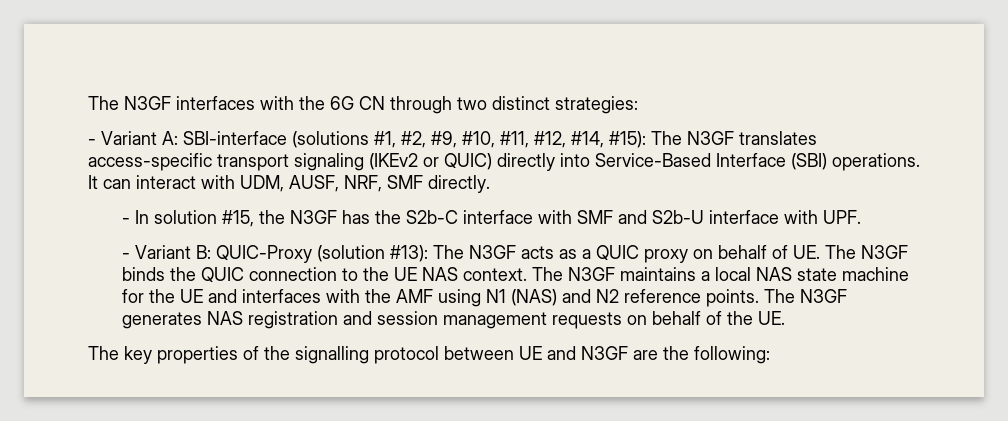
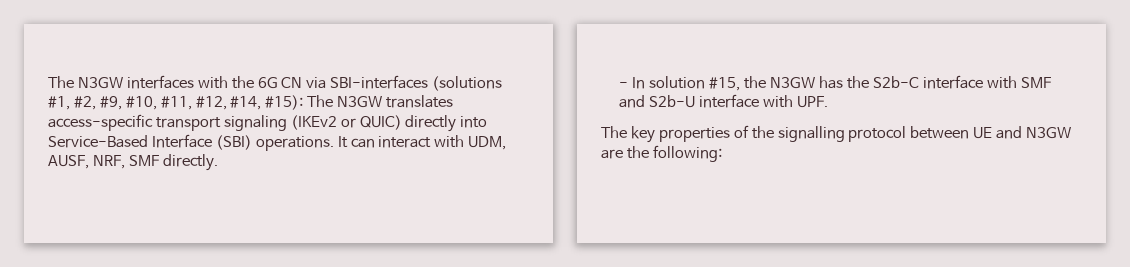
- The N3GF interfaces with the 6G CN through two distinct strategies:
- - Variant A: SBI-interface (solutions #1, #2, #9, #10, #11, #12, #14, #15): The N3GF translates access-specific transport signaling (IKEv2 or QUIC) directly into Service-Based Interface (SBI) operations.
+ The N3GW interfaces with the 6G CN via SBI-interfaces (solutions #1, #2, #9, #10, #11, #12, #14, #15): The N3GW translates access-specific transport signaling (IKEv2 or QUIC) directly into Service-Based Interface (SBI) operations.
- - In solution #15, the N3GF has the S2b-C interface with SMF and S2b-U interface with UPF.
+ - In solution #15, the N3GW has the S2b-C interface with SMF and S2b-U interface with UPF.
- - Variant B: QUIC-Proxy (solution #13): The N3GF acts as a QUIC proxy on behalf of UE. The N3GF binds the QUIC connection to the UE NAS context. The N3GF maintains a local NAS state machine for the UE and interfaces with the AMF using N1 (NAS) and N2 reference points. The N3GF generates NAS registration and session management requests on behalf of the UE.
- The key properties of the signalling protocol between UE and N3GF are the following:
+ The key properties of the signalling protocol between UE and N3GW are the following:

